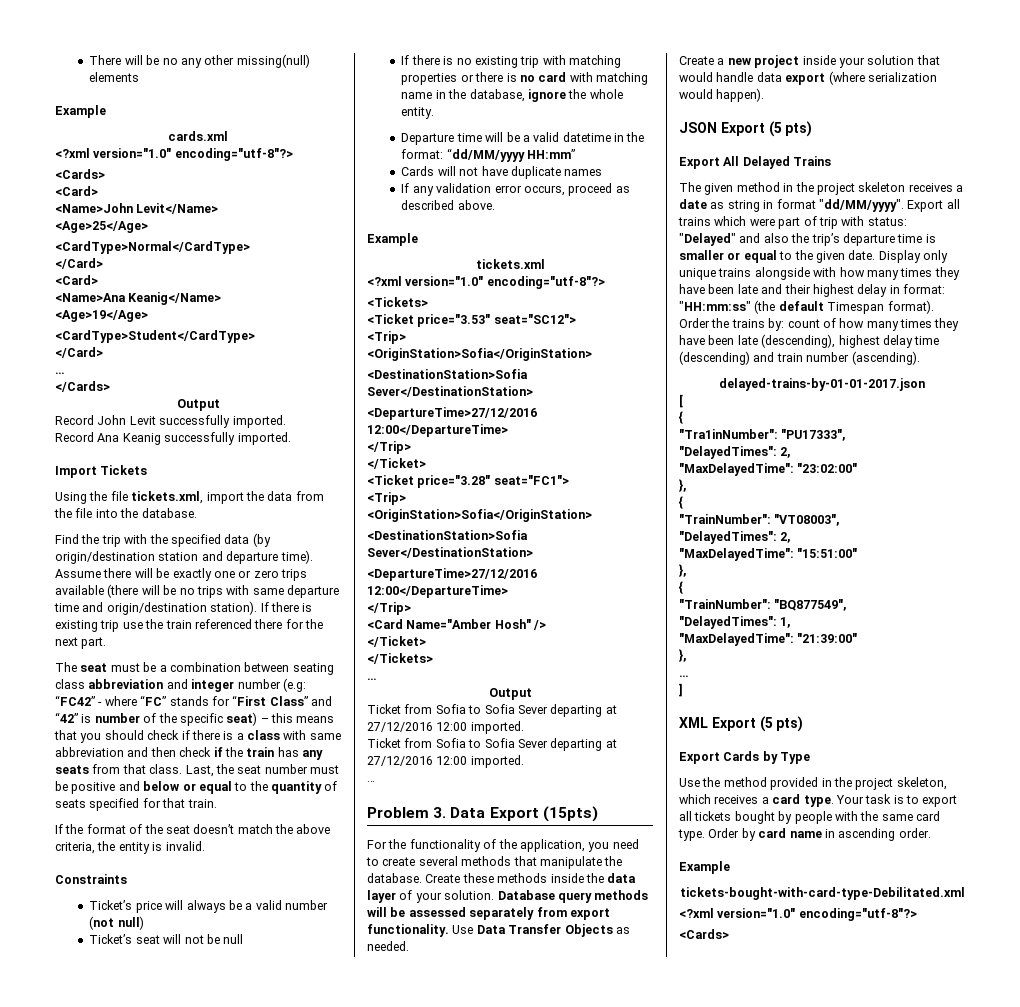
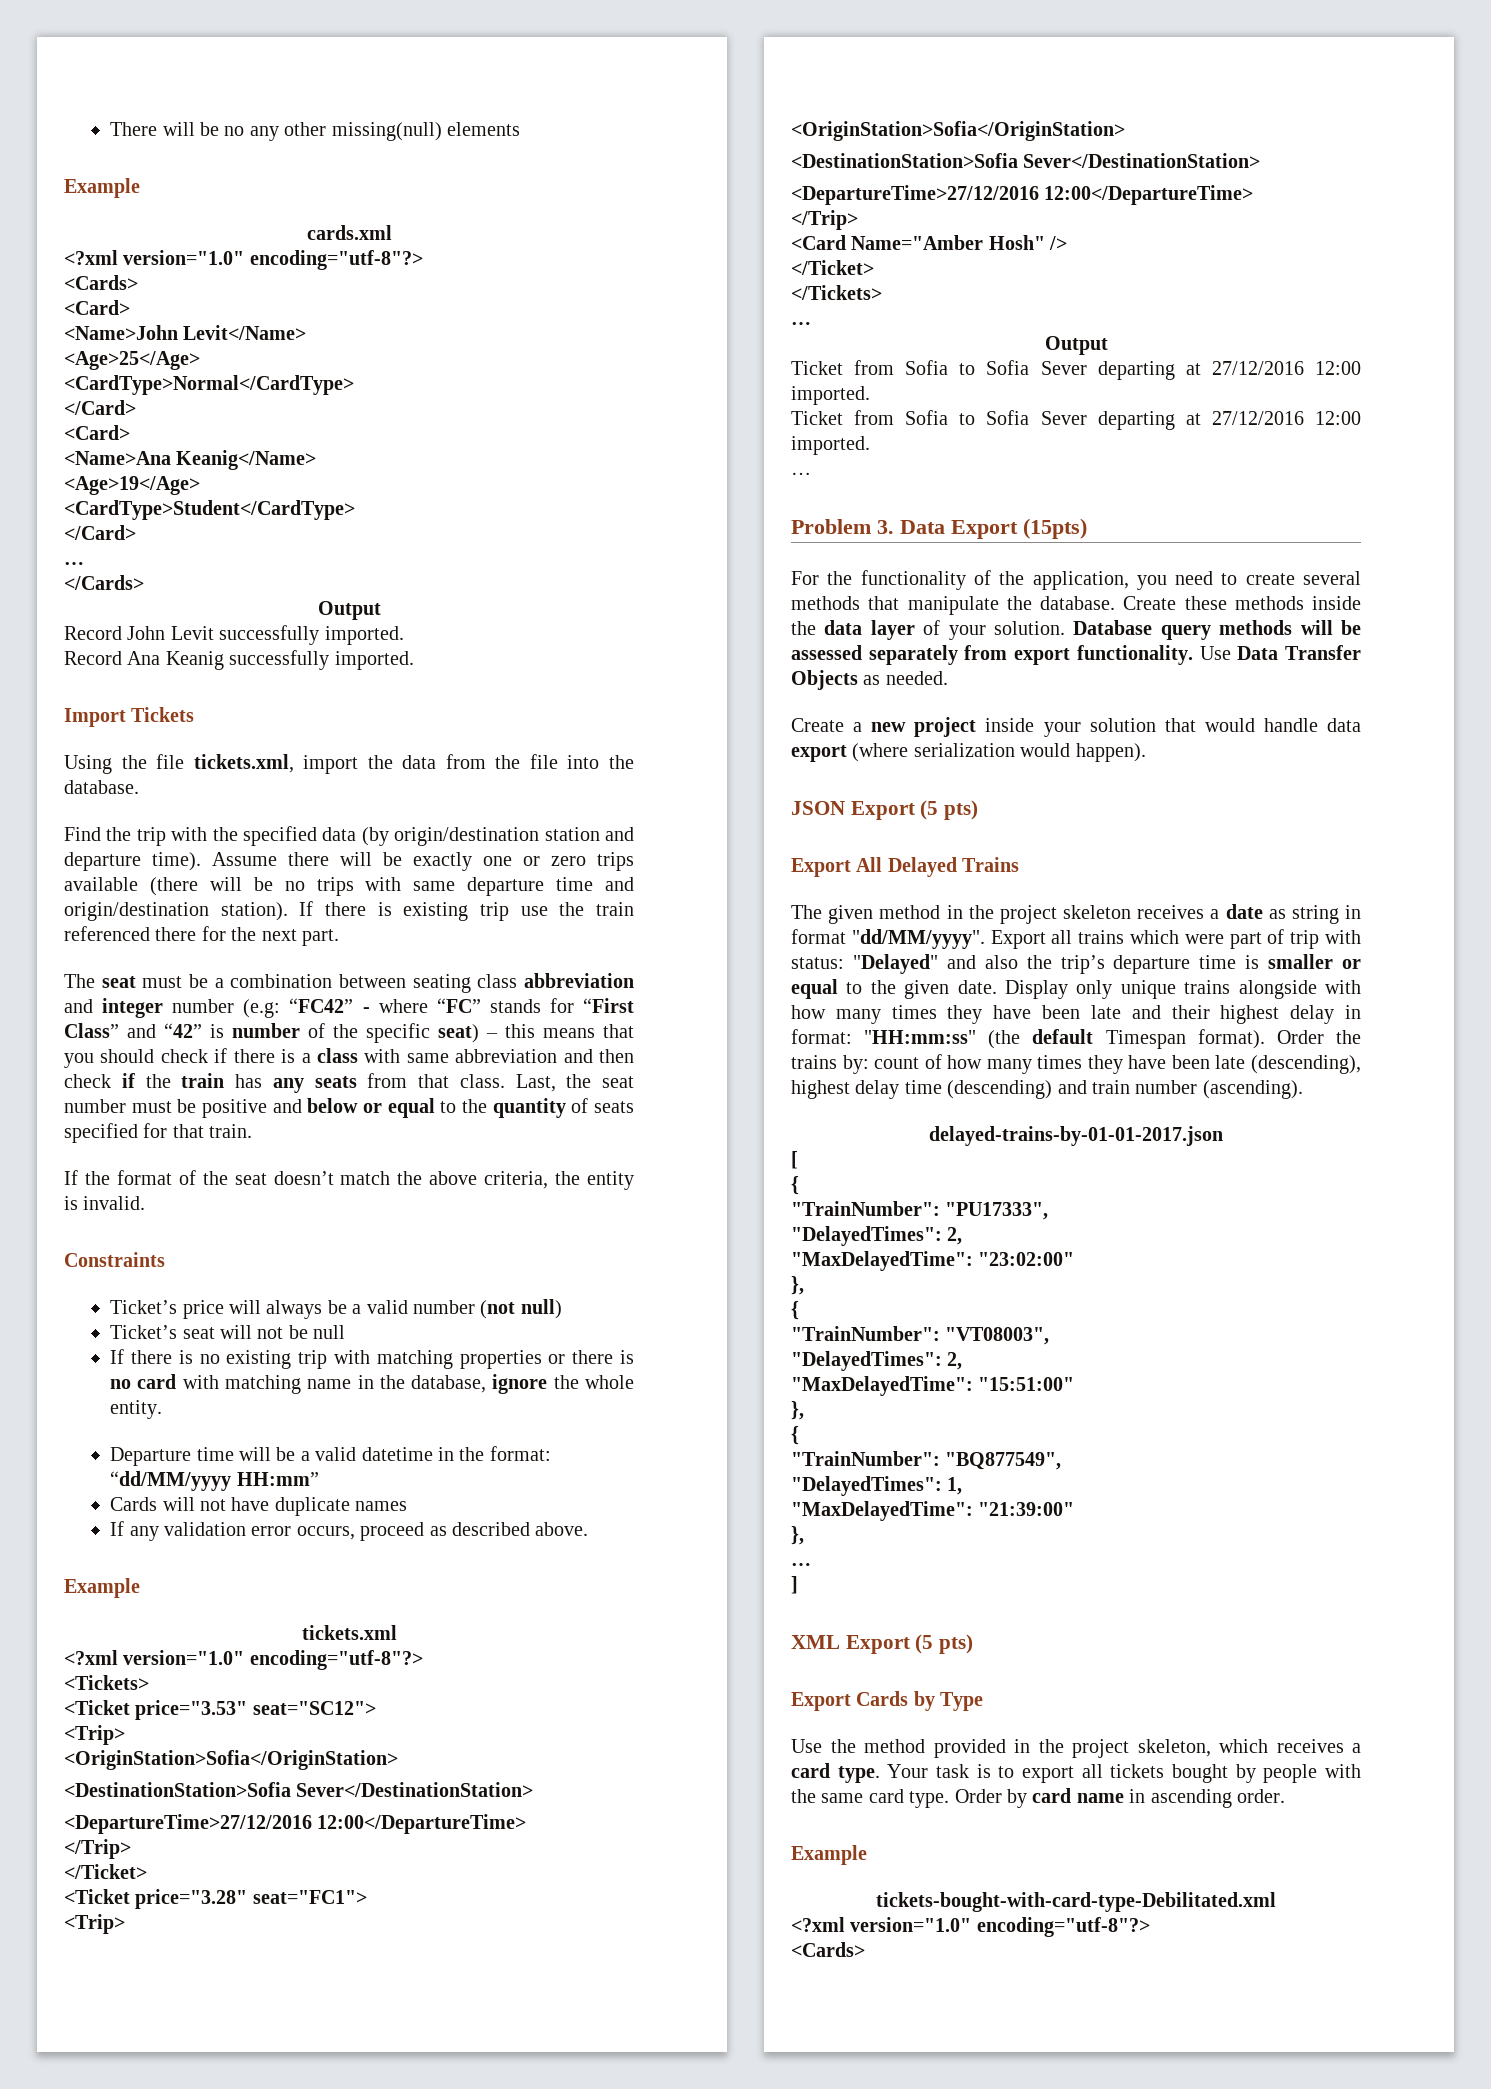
- "Tra1inNumber": "PU17333",
+ "TrainNumber": "PU17333",

